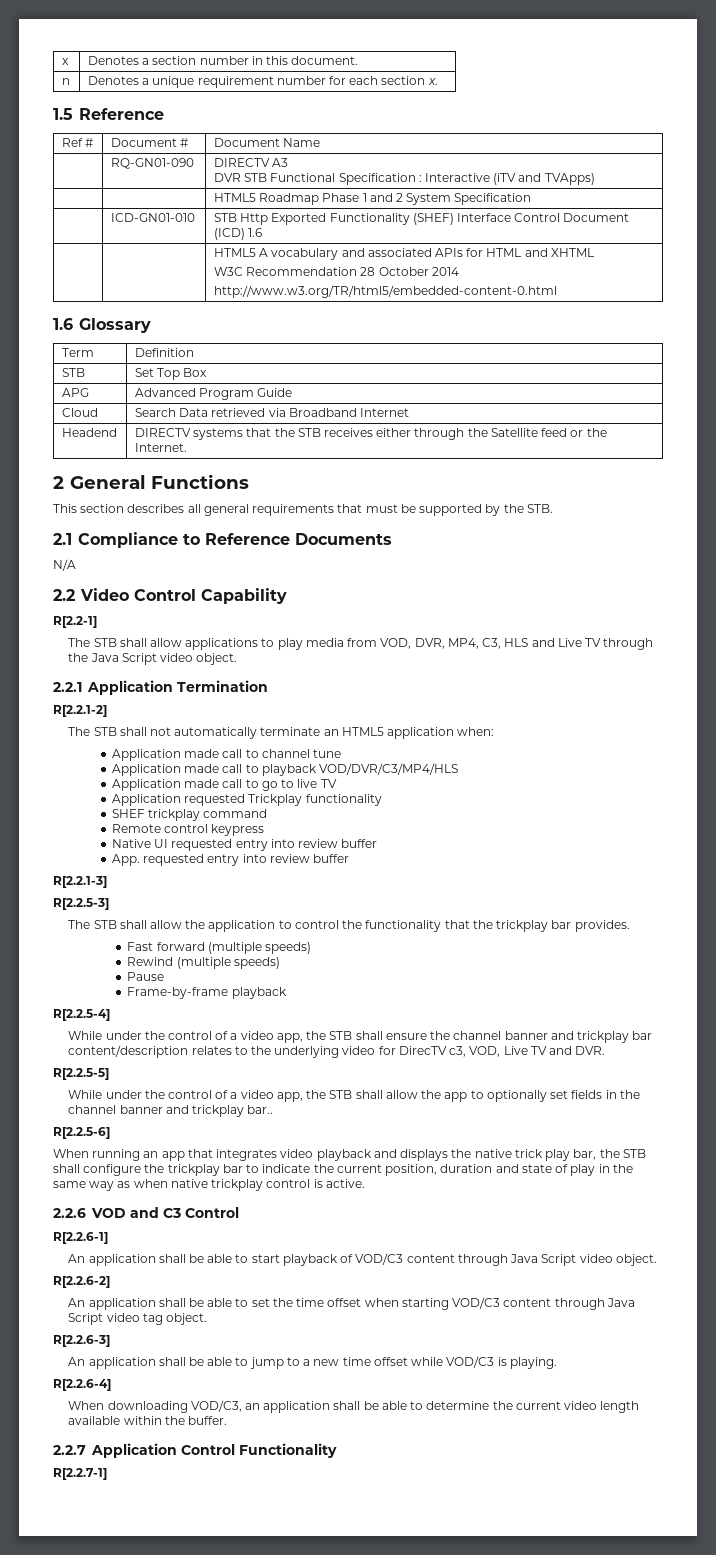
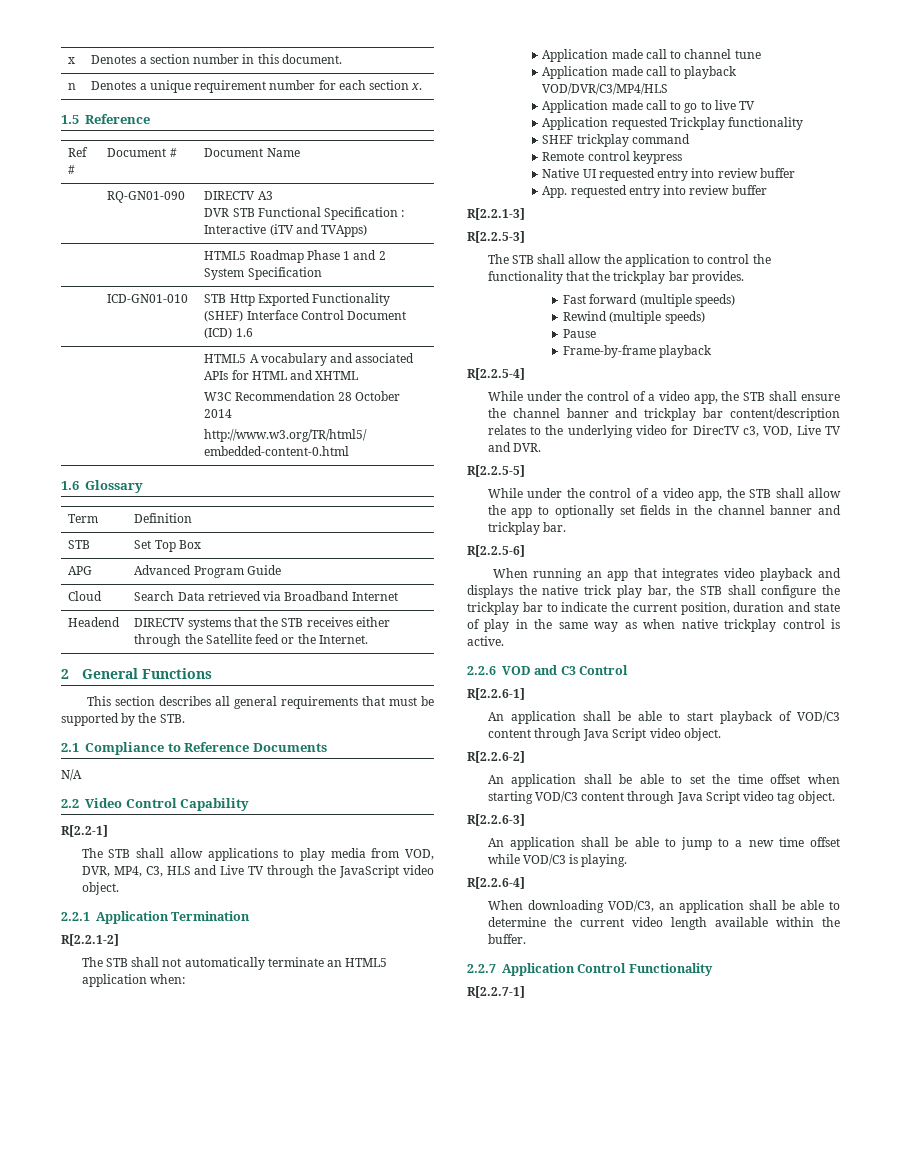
- The STB shall allow applications to play media from VOD, DVR, MP4, C3, HLS and Live TV through the Java Script video object.
+ The STB shall allow applications to play media from VOD, DVR, MP4, C3, HLS and Live TV through the JavaScript video object.
- While under the control of a video app, the STB shall allow the app to optionally set fields in the channel banner and trickplay bar..
+ While under the control of a video app, the STB shall allow the app to optionally set fields in the channel banner and trickplay bar.

